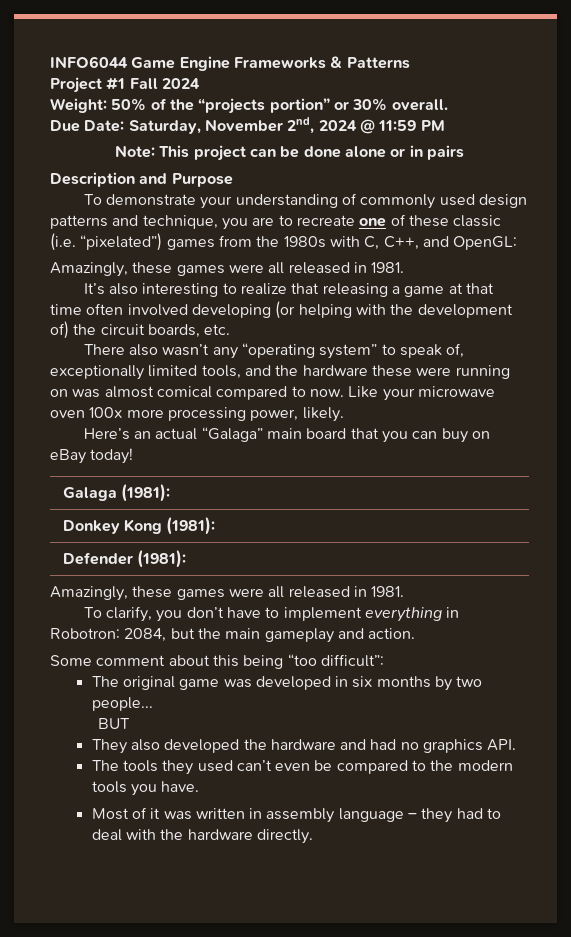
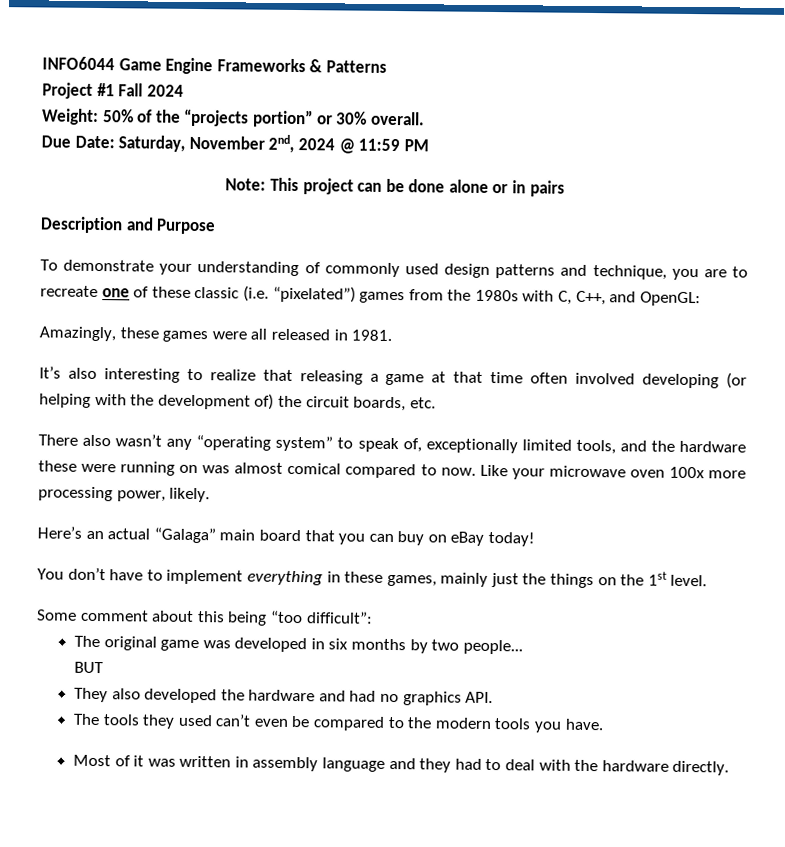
- Galaga (1981):
- Donkey Kong (1981):
- Defender (1981):
- Amazingly, these games were all released in 1981.
- To clarify, you don’t have to implement everything in Robotron: 2084, but the main gameplay and action.
+ You don’t have to implement everything in these games, mainly just the things on the 1st level.
- Most of it was written in assembly language – they had to deal with the hardware directly.
+ Most of it was written in assembly language and they had to deal with the hardware directly.

